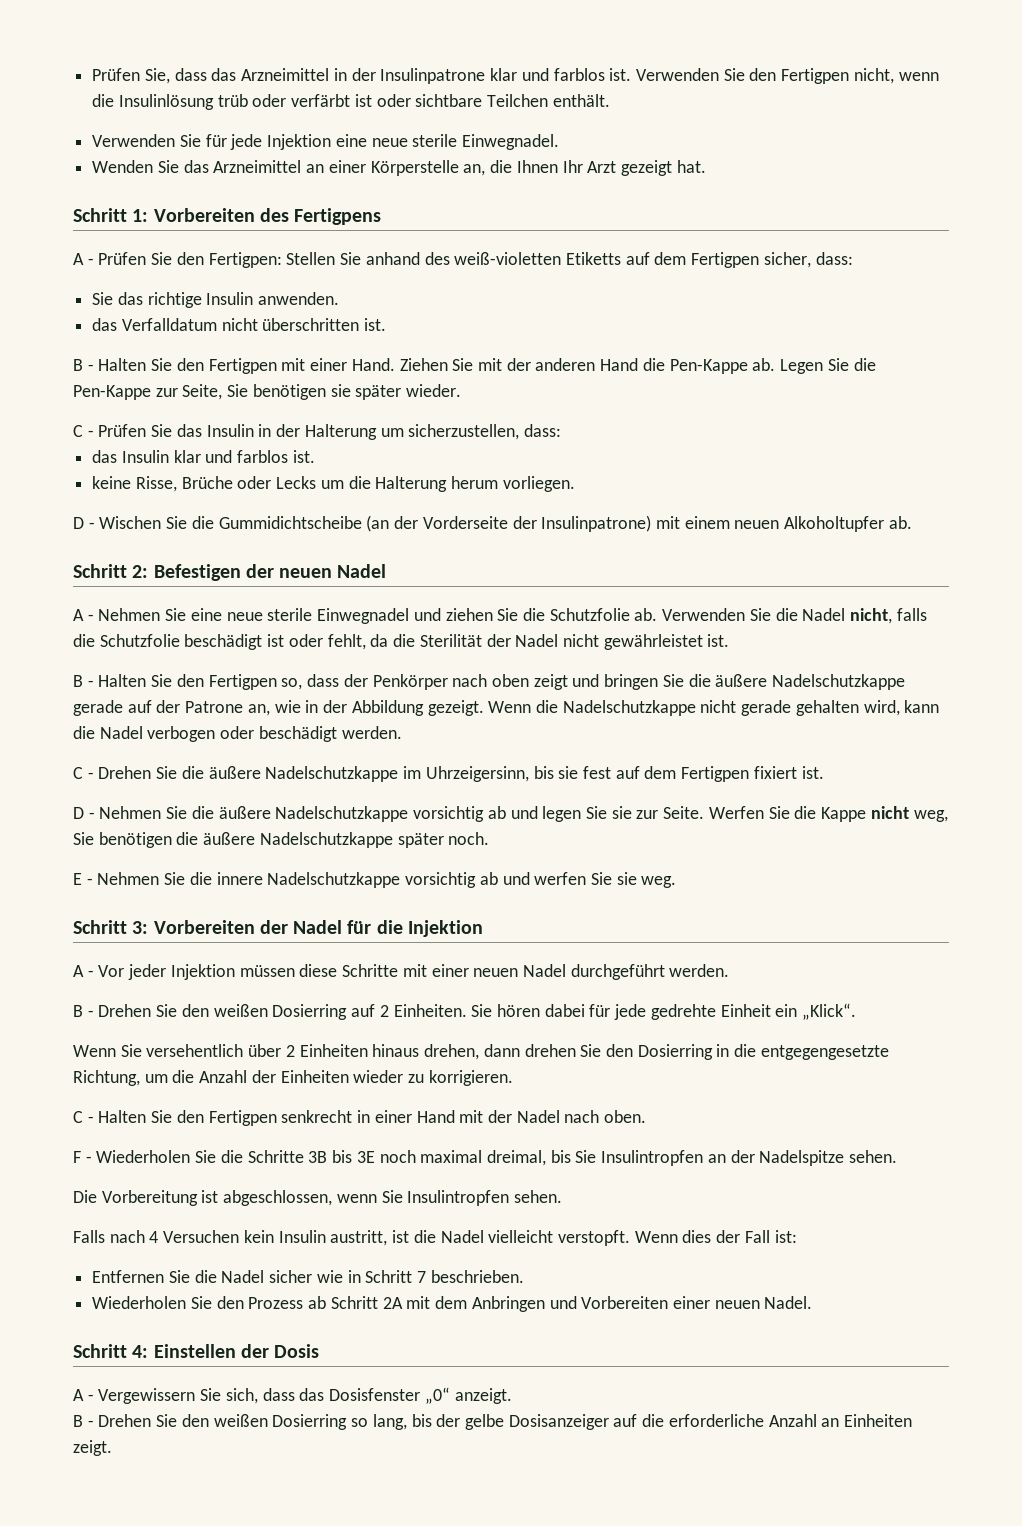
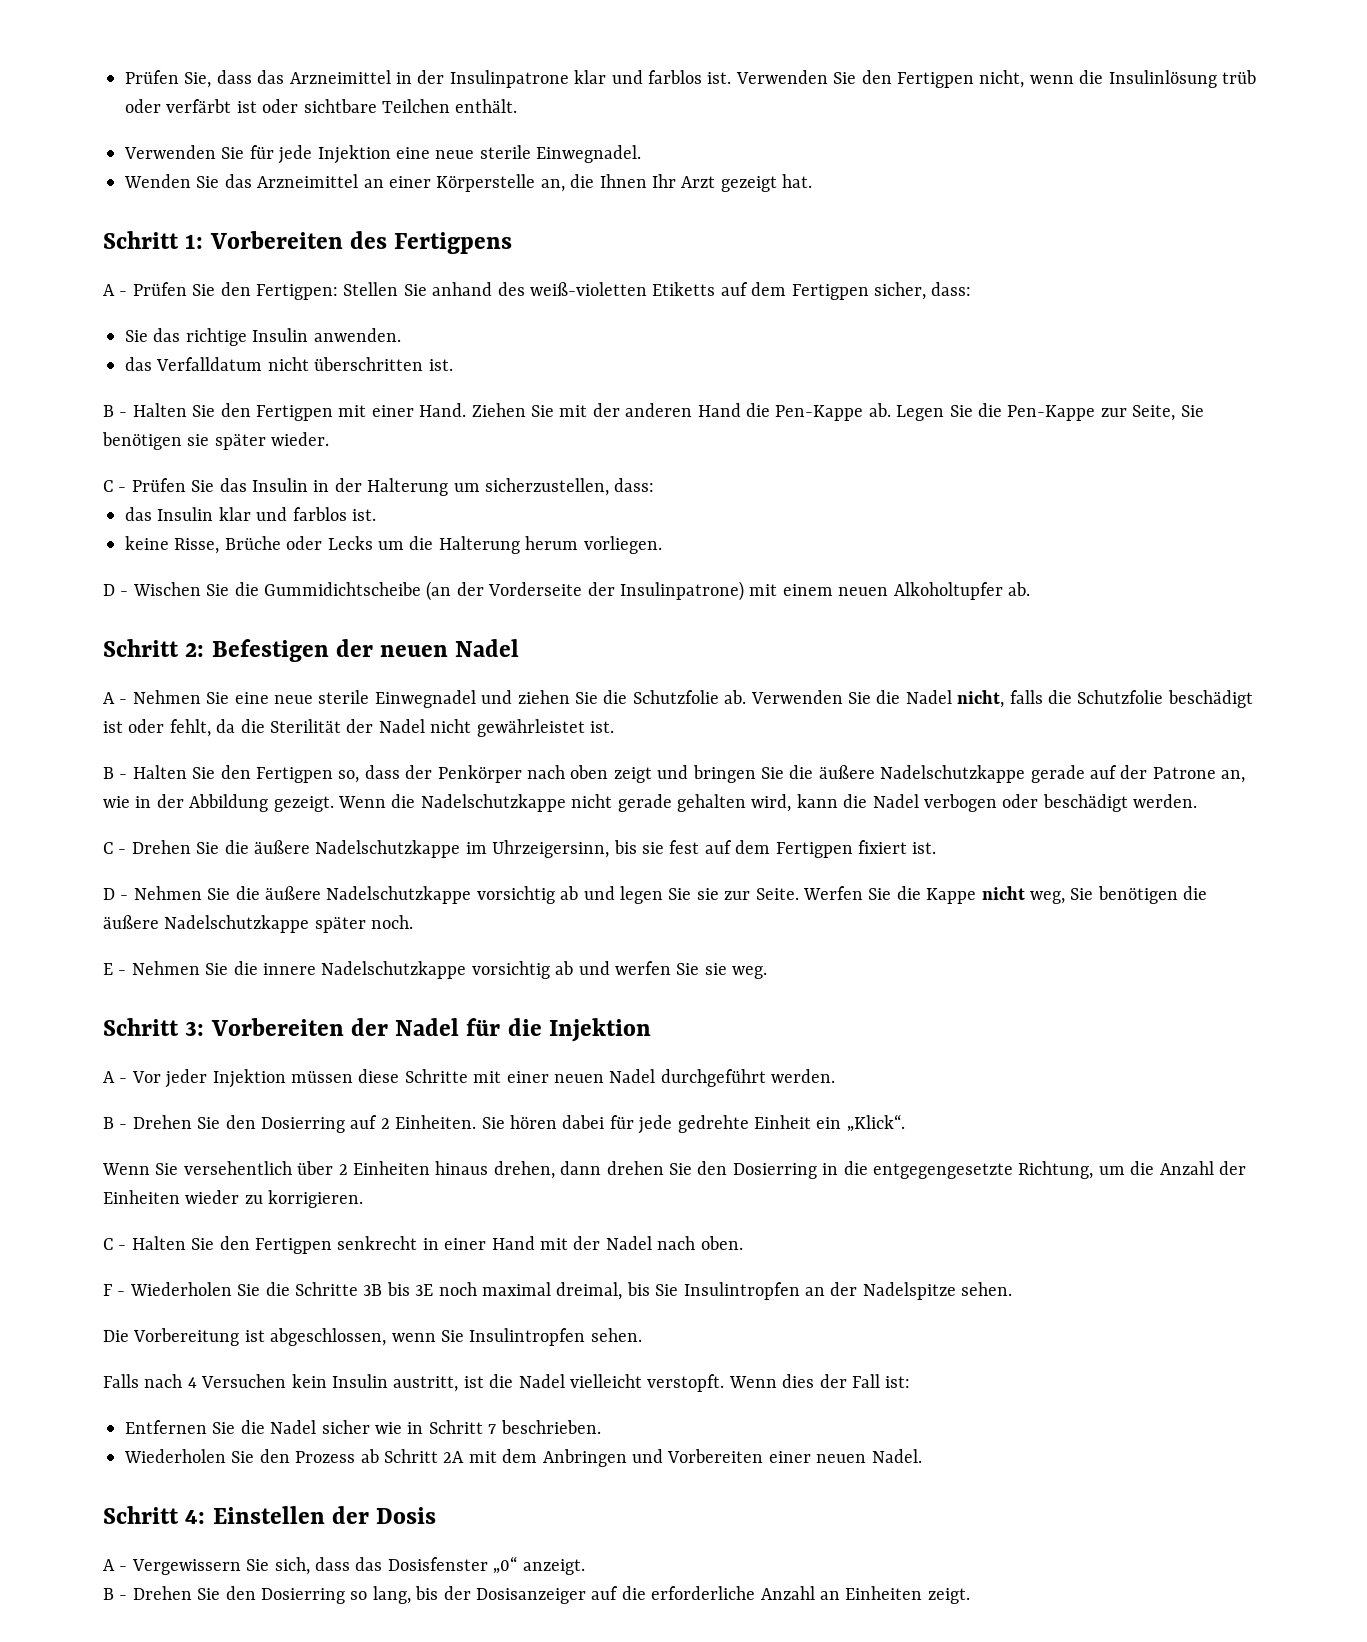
- B - Drehen Sie den weißen Dosierring auf 2 Einheiten.
+ B - Drehen Sie den Dosierring auf 2 Einheiten.
- B - Drehen Sie den weißen Dosierring so lang, bis der gelbe Dosisanzeiger auf die erforderliche Anzahl an Einheiten zeigt.
+ B - Drehen Sie den Dosierring so lang, bis der Dosisanzeiger auf die erforderliche Anzahl an Einheiten zeigt.

